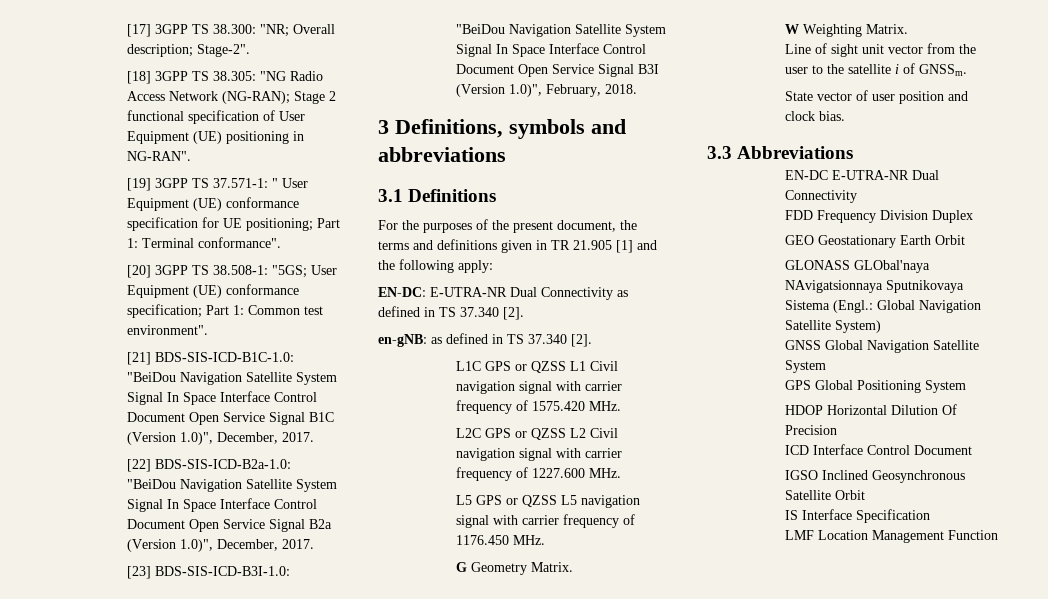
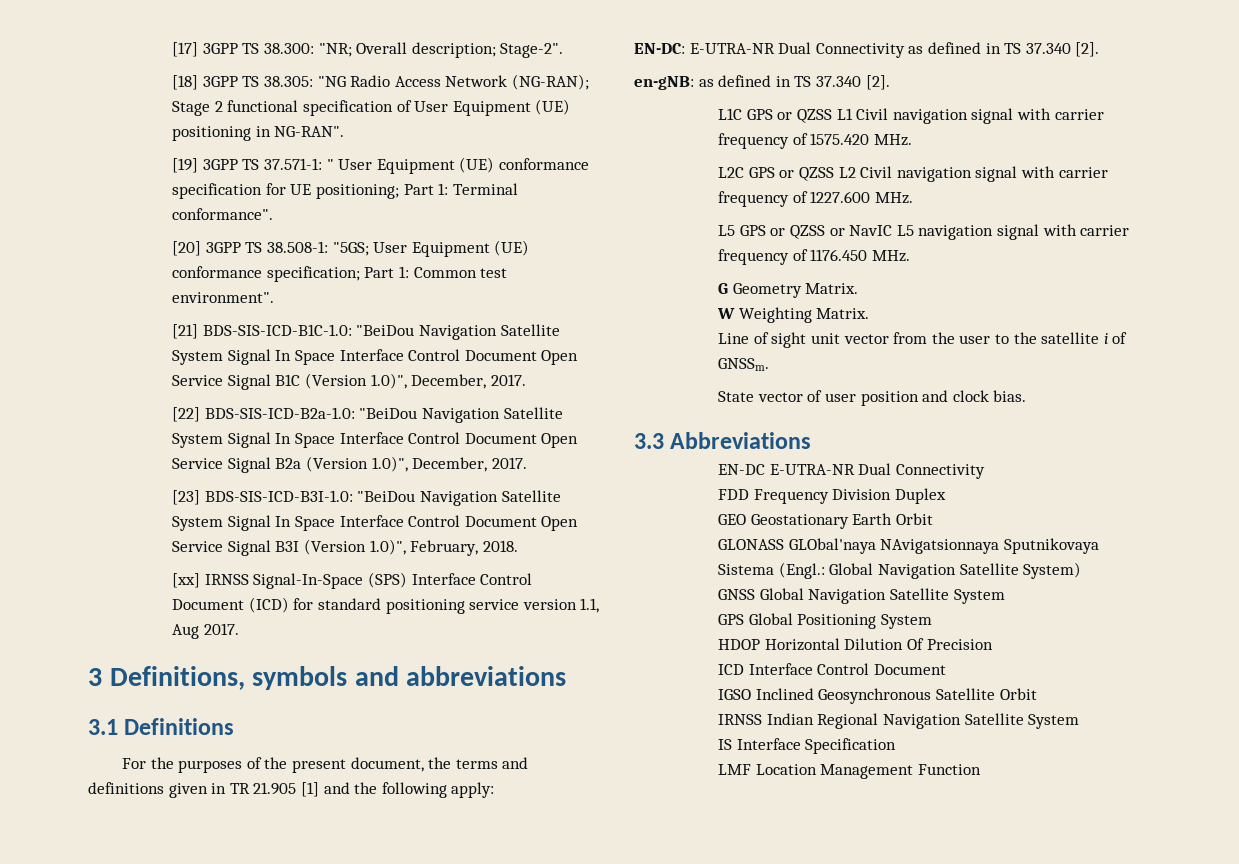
+ [xx] IRNSS Signal-In-Space (SPS) Interface Control Document (ICD) for standard positioning service version 1.1, Aug 2017.
- L5 GPS or QZSS L5 navigation signal with carrier frequency of 1176.450 MHz.
+ L5 GPS or QZSS or NavIC L5 navigation signal with carrier frequency of 1176.450 MHz.
+ IRNSS Indian Regional Navigation Satellite System

